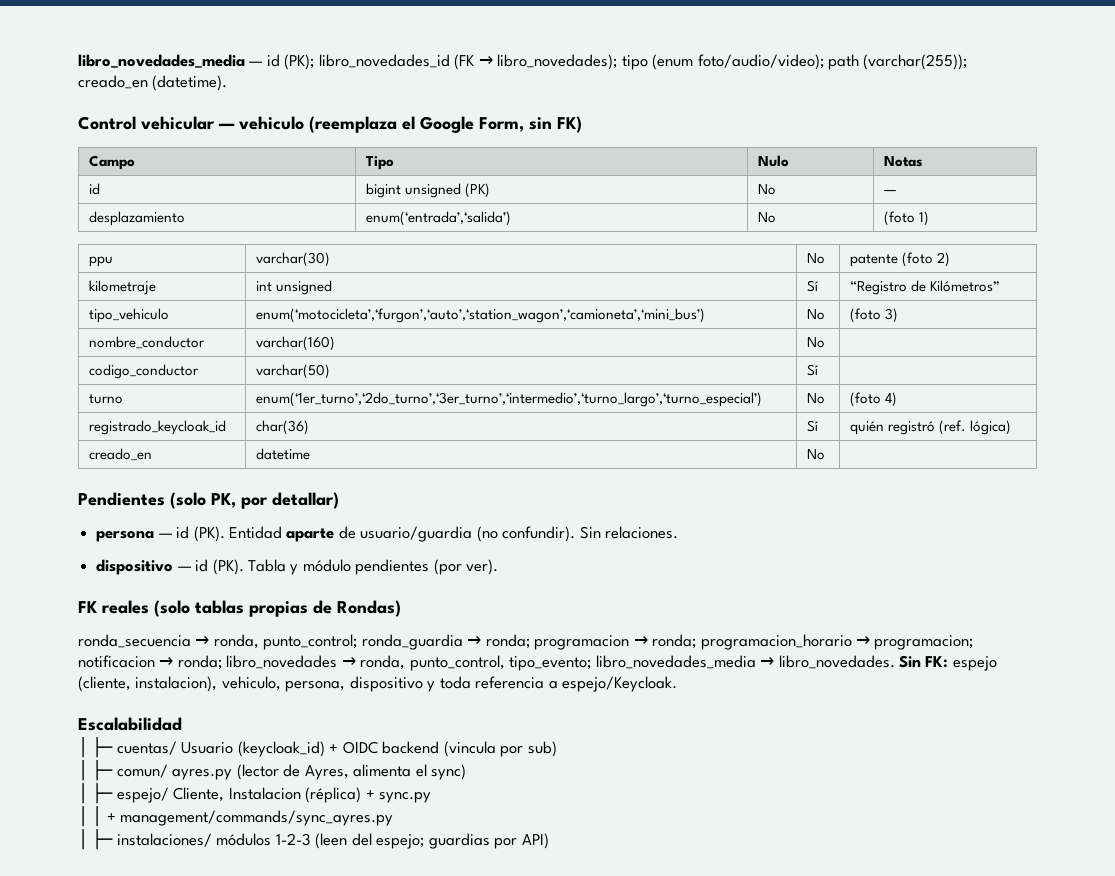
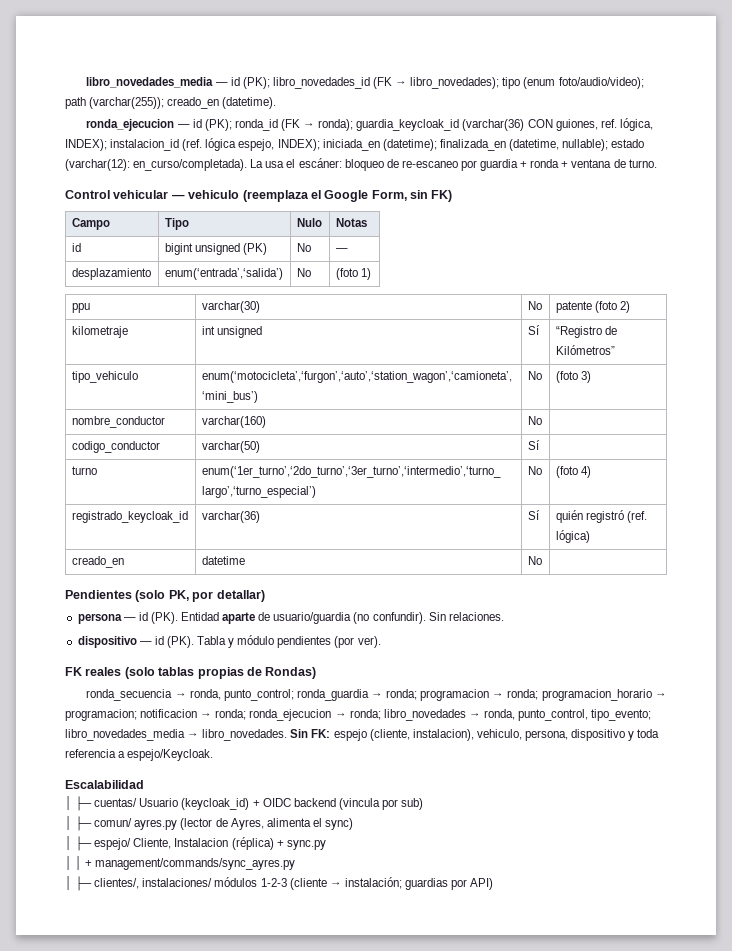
+ ronda_ejecucion — id (PK); ronda_id (FK → ronda); guardia_keycloak_id (varchar(36) CON guiones, ref. lógica, INDEX); instalacion_id (ref. lógica espejo, INDEX); iniciada_en (datetime); finalizada_en (datetime, nullable); estado (varchar(12): en_curso/completada). La usa el escáner: bloqueo de re-escaneo por guardia + ronda + ventana de turno.
- registrado_keycloak_id | char(36) | Sí | quién registró (ref. lógica)
+ registrado_keycloak_id | varchar(36) | Sí | quién registró (ref. lógica)
- ronda_secuencia → ronda, punto_control; ronda_guardia → ronda; programacion → ronda; programacion_horario → programacion; notificacion → ronda; libro_novedades → ronda, punto_control, tipo_evento; libro_novedades_media → libro_novedades.
+ ronda_secuencia → ronda, punto_control; ronda_guardia → ronda; programacion → ronda; programacion_horario → programacion; notificacion → ronda; ronda_ejecucion → ronda; libro_novedades → ronda, punto_control, tipo_evento; libro_novedades_media → libro_novedades.
- │ ├─ instalaciones/ módulos 1-2-3 (leen del espejo; guardias por API)
+ │ ├─ clientes/, instalaciones/ módulos 1-2-3 (cliente → instalación; guardias por API)

